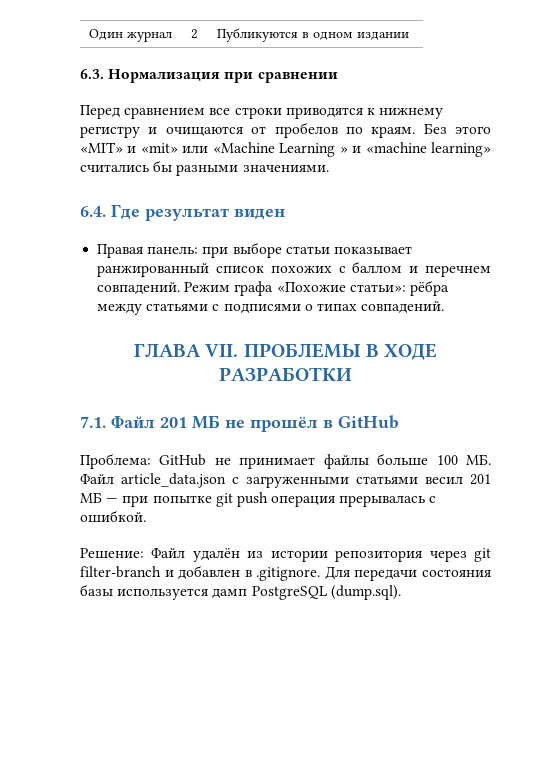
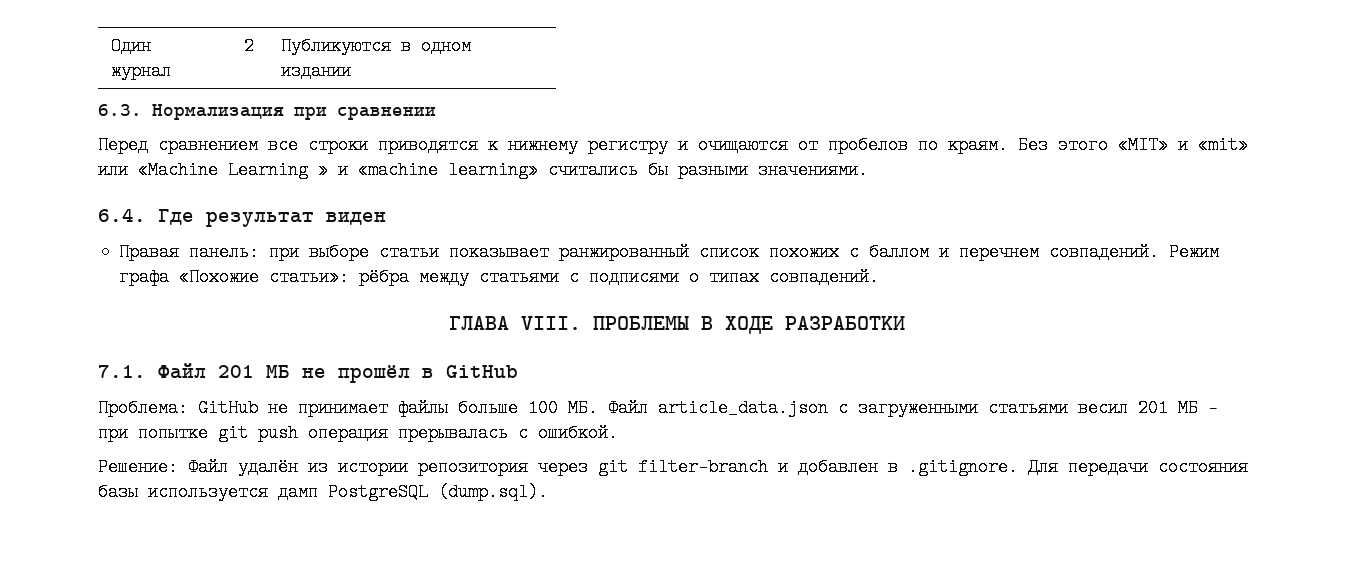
- ГЛАВА VII. ПРОБЛЕМЫ В ХОДЕ РАЗРАБОТКИ
+ ГЛАВА VIII. ПРОБЛЕМЫ В ХОДЕ РАЗРАБОТКИ

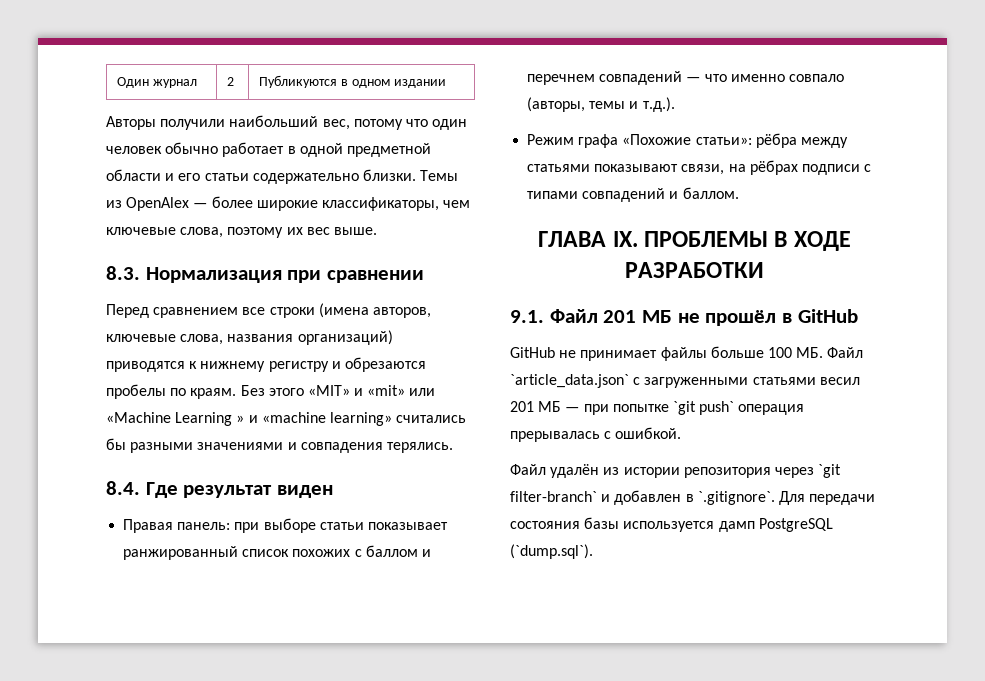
- 6.3. Нормализация при сравнении
+ Авторы получили наибольший вес, потому что один человек обычно работает в одной предметной области и его статьи содержательно близки. Темы из OpenAlex — более широкие классификаторы, чем ключевые слова, поэтому их вес выше.
+ 8.3. Нормализация при сравнении
- Перед сравнением все строки приводятся к нижнему регистру и очищаются от пробелов по краям.
+ Перед сравнением все строки (имена авторов, ключевые слова, названия организаций) приводятся к нижнему регистру и обрезаются пробелы по краям.
- Без этого «MIT» и «mit» или «Machine Learning » и «machine learning» считались бы разными значениями.
- 6.4. Где результат виден
+ Без этого «MIT» и «mit» или «Machine Learning » и «machine learning» считались бы разными значениями и совпадения терялись.
+ 8.4. Где результат виден
- Правая панель: при выборе статьи показывает ранжированный список похожих с баллом и перечнем совпадений. Режим графа «Похожие статьи»: рёбра между статьями с подписями о типах совпадений.
+ Правая панель: при выборе статьи показывает ранжированный список похожих с баллом и перечнем совпадений — что именно совпало (авторы, темы и т.д.).
+ Режим графа «Похожие статьи»: рёбра между статьями показывают связи, на рёбрах подписи с типами совпадений и баллом.
- ГЛАВА VIII. ПРОБЛЕМЫ В ХОДЕ РАЗРАБОТКИ
+ ГЛАВА IX. ПРОБЛЕМЫ В ХОДЕ РАЗРАБОТКИ
- 7.1. Файл 201 МБ не прошёл в GitHub
+ 9.1. Файл 201 МБ не прошёл в GitHub
- Проблема: GitHub не принимает файлы больше 100 МБ. Файл article_data.json с загруженными статьями весил 201 МБ — при попытке git push операция прерывалась с ошибкой.
+ GitHub не принимает файлы больше 100 МБ. Файл `article_data.json` с загруженными статьями весил 201 МБ — при попытке `git push` операция прерывалась с ошибкой.
- Решение: Файл удалён из истории репозитория через git filter-branch и добавлен в .gitignore. Для передачи состояния базы используется дамп PostgreSQL (dump.sql).
+ Файл удалён из истории репозитория через `git filter-branch` и добавлен в `.gitignore`. Для передачи состояния базы используется дамп PostgreSQL (`dump.sql`).

